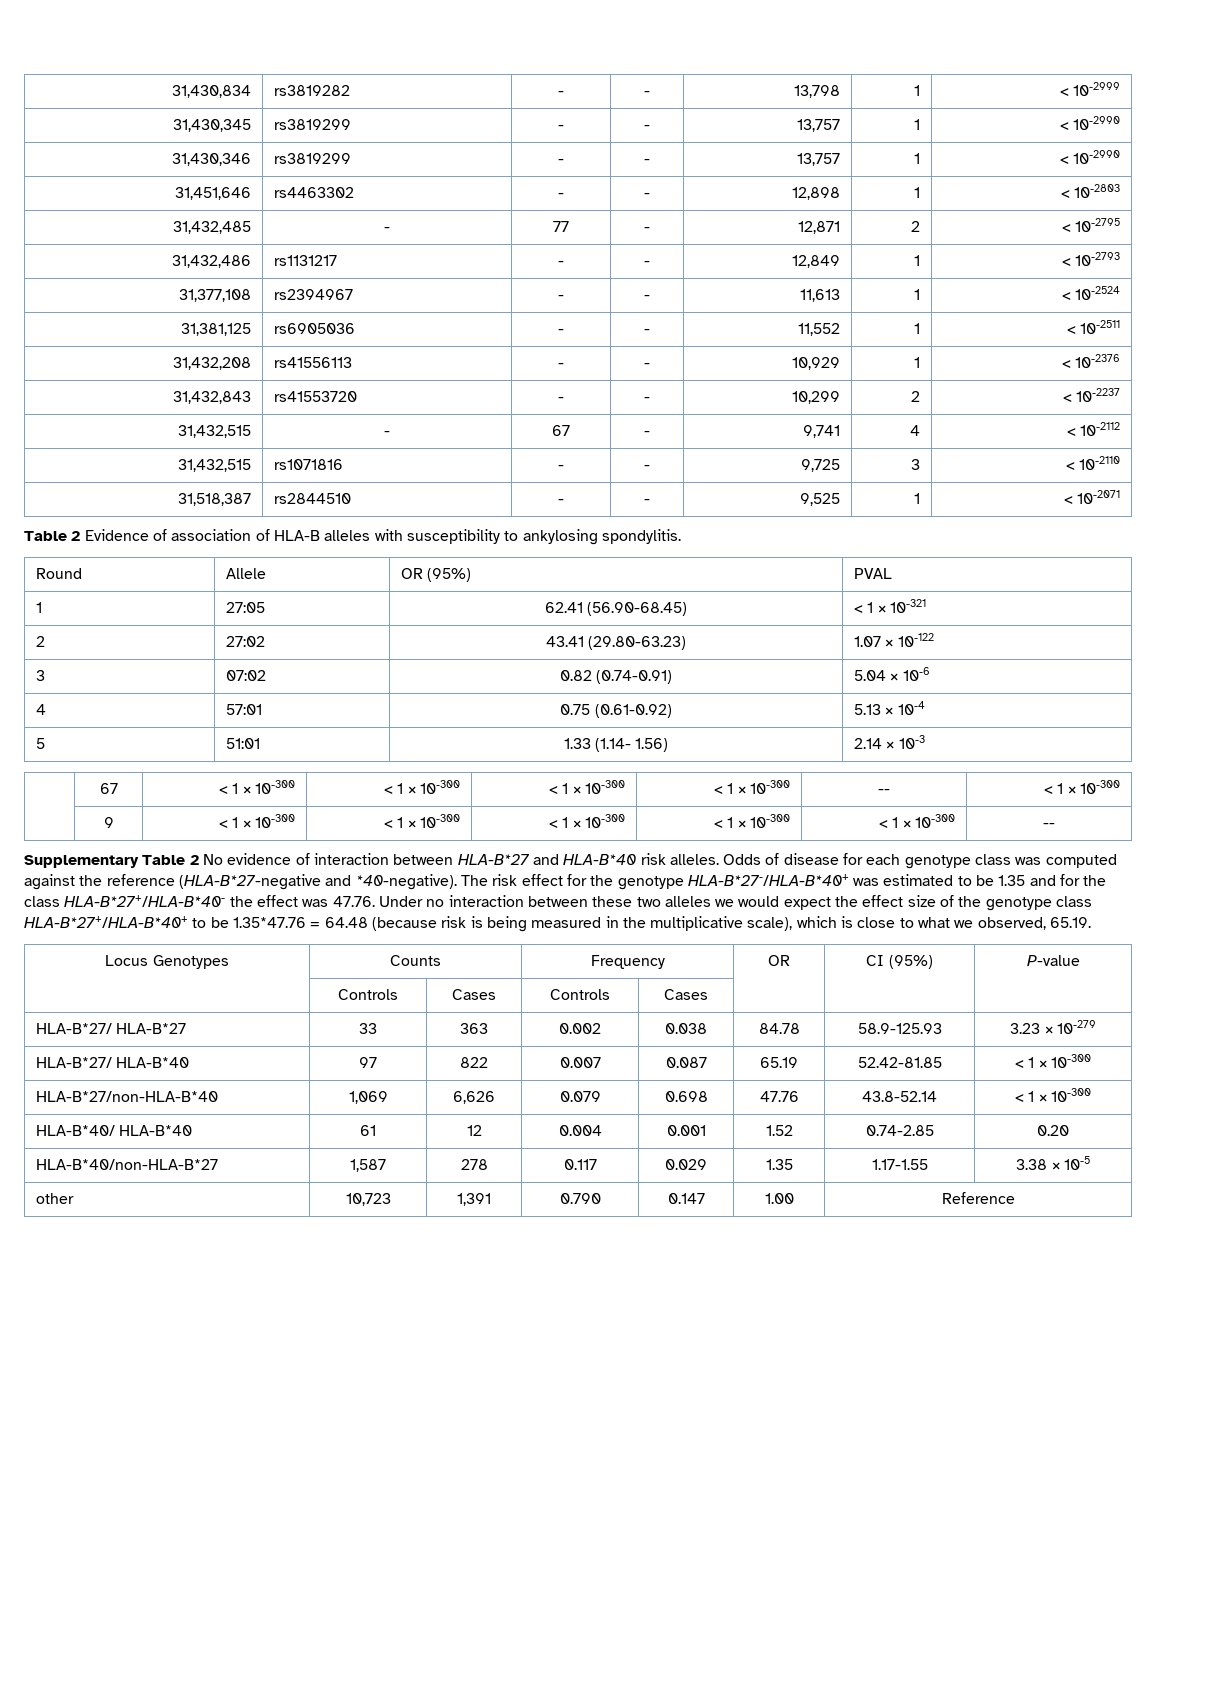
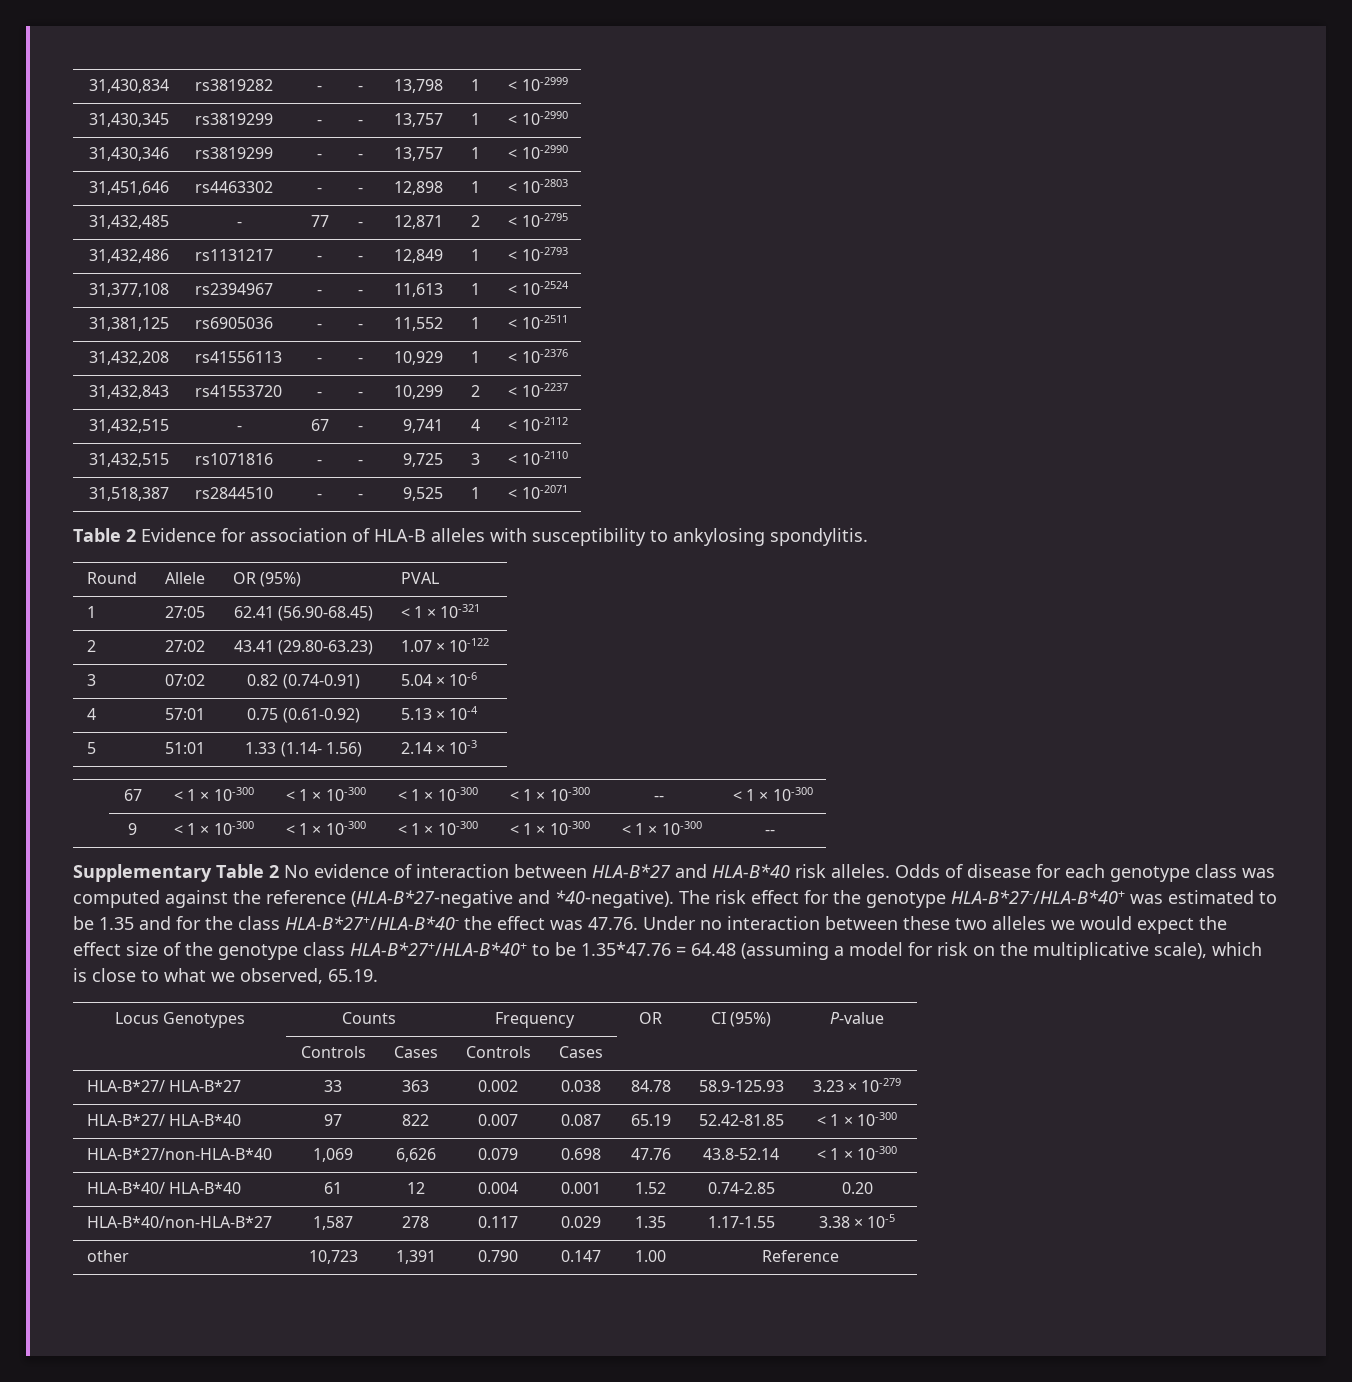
- Table 2 Evidence of association of HLA-B alleles with susceptibility to ankylosing spondylitis.
+ Table 2 Evidence for association of HLA-B alleles with susceptibility to ankylosing spondylitis.
- The risk effect for the genotype HLA-B*27-/HLA-B*40+ was estimated to be 1.35 and for the class HLA-B*27+/HLA-B*40- the effect was 47.76. Under no interaction between these two alleles we would expect the effect size of the genotype class HLA-B*27+/HLA-B*40+ to be 1.35*47.76 = 64.48 (because risk is being measured in the multiplicative scale), which is close to what we observed, 65.19.
+ The risk effect for the genotype HLA-B*27-/HLA-B*40+ was estimated to be 1.35 and for the class HLA-B*27+/HLA-B*40- the effect was 47.76. Under no interaction between these two alleles we would expect the effect size of the genotype class HLA-B*27+/HLA-B*40+ to be 1.35*47.76 = 64.48 (assuming a model for risk on the multiplicative scale), which is close to what we observed, 65.19.

